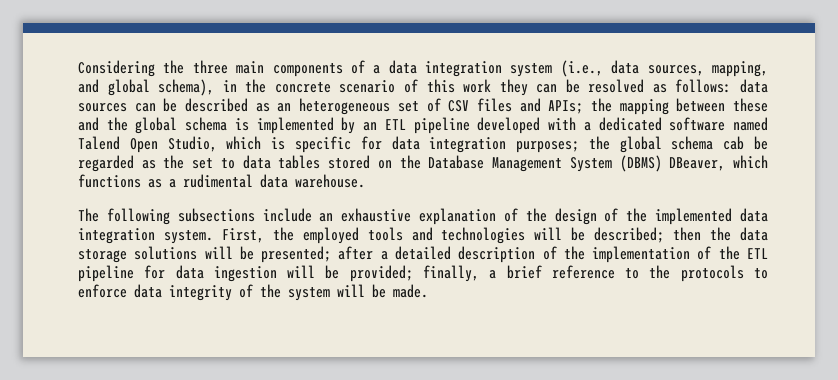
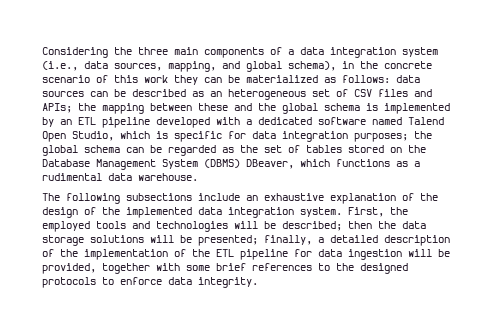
- Considering the three main components of a data integration system (i.e., data sources, mapping, and global schema), in the concrete scenario of this work they can be resolved as follows:
+ Considering the three main components of a data integration system (i.e., data sources, mapping, and global schema), in the concrete scenario of this work they can be materialized as follows:
- the global schema cab be regarded as the set to data tables stored on the Database Management System (DBMS) DBeaver, which functions as a rudimental data warehouse.
+ the global schema can be regarded as the set of tables stored on the Database Management System (DBMS) DBeaver, which functions as a rudimental data warehouse.
- First, the employed tools and technologies will be described; then the data storage solutions will be presented; after a detailed description of the implementation of the ETL pipeline for data ingestion will be provided; finally, a brief reference to the protocols to enforce data integrity of the system will be made.
+ First, the employed tools and technologies will be described; then the data storage solutions will be presented; finally, a detailed description of the implementation of the ETL pipeline for data ingestion will be provided, together with some brief references to the designed protocols to enforce data integrity.

